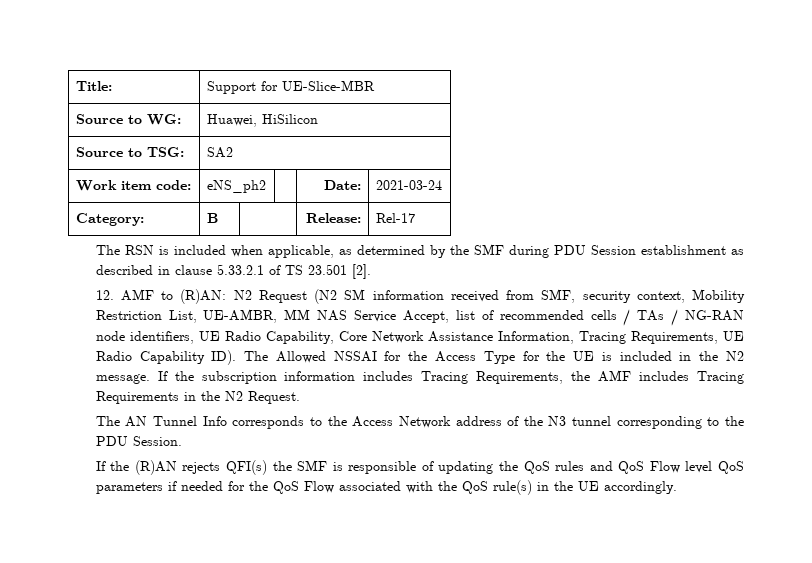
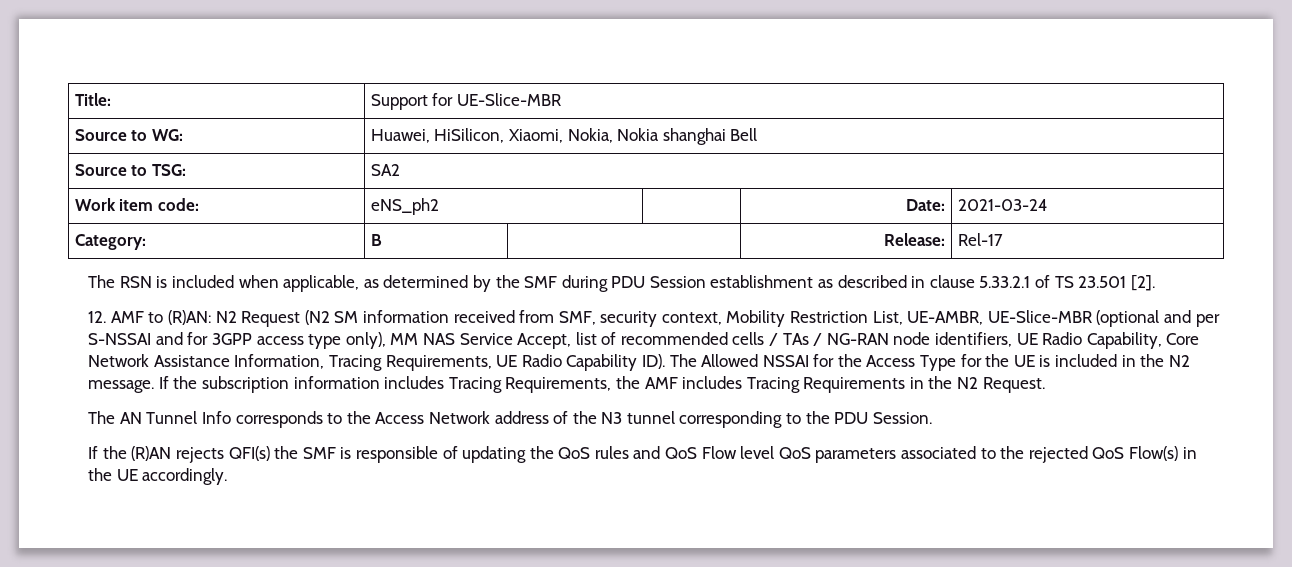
- Source to WG: | Huawei, HiSilicon
+ Source to WG: | Huawei, HiSilicon, Xiaomi, Nokia, Nokia shanghai Bell
- N2 Request (N2 SM information received from SMF, security context, Mobility Restriction List, UE-AMBR, MM NAS Service Accept, list of recommended cells / TAs / NG-RAN node identifiers, UE Radio Capability, Core Network Assistance Information, Tracing Requirements, UE Radio Capability ID). The Allowed NSSAI for the Access Type for the UE is included in the N2 message.
+ N2 Request (N2 SM information received from SMF, security context, Mobility Restriction List, UE-AMBR, UE-Slice-MBR (optional and per S-NSSAI and for 3GPP access type only), MM NAS Service Accept, list of recommended cells / TAs / NG-RAN node identifiers, UE Radio Capability, Core Network Assistance Information, Tracing Requirements, UE Radio Capability ID). The Allowed NSSAI for the Access Type for the UE is included in the N2 message.
- If the (R)AN rejects QFI(s) the SMF is responsible of updating the QoS rules and QoS Flow level QoS parameters if needed for the QoS Flow associated with the QoS rule(s) in the UE accordingly.
+ If the (R)AN rejects QFI(s) the SMF is responsible of updating the QoS rules and QoS Flow level QoS parameters associated to the rejected QoS Flow(s) in the UE accordingly.

